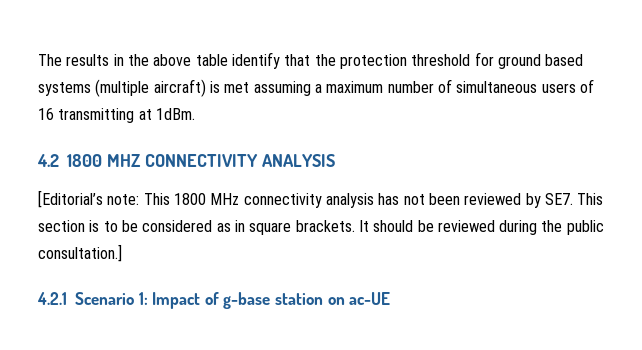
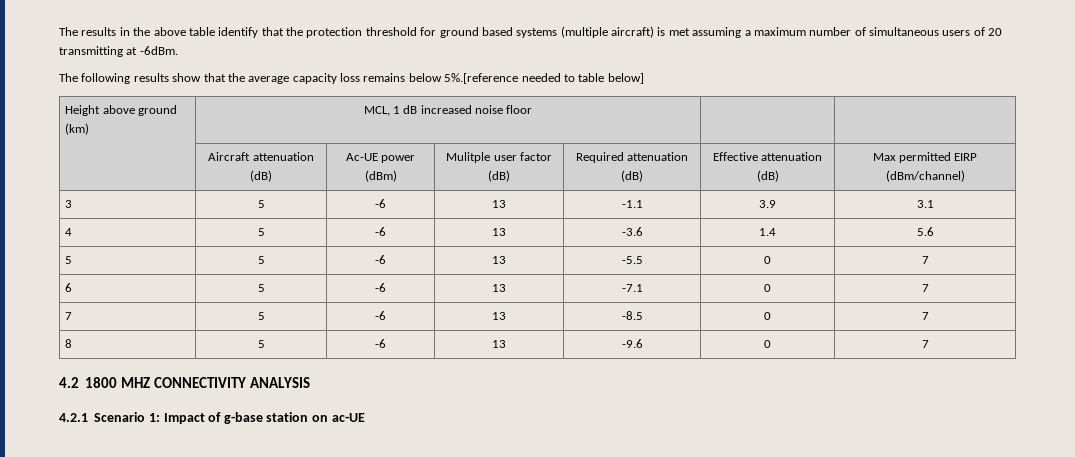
- The results in the above table identify that the protection threshold for ground based systems (multiple aircraft) is met assuming a maximum number of simultaneous users of 16 transmitting at 1dBm.
+ The results in the above table identify that the protection threshold for ground based systems (multiple aircraft) is met assuming a maximum number of simultaneous users of 20 transmitting at -6dBm.
+ The following results show that the average capacity loss remains below 5%.[reference needed to table below]
+ Height above ground (km) | MCL, 1 dB increased noise floor | |
+ | Aircraft attenuation (dB) | Ac-UE power (dBm) | Mulitple user factor (dB) | Required attenuation (dB) | Effective attenuation (dB) | Max permitted EIRP (dBm/channel)
+ 3 | 5 | -6 | 13 | -1.1 | 3.9 | 3.1
+ 4 | 5 | -6 | 13 | -3.6 | 1.4 | 5.6
+ 5 | 5 | -6 | 13 | -5.5 | 0 | 7
+ 6 | 5 | -6 | 13 | -7.1 | 0 | 7
+ 7 | 5 | -6 | 13 | -8.5 | 0 | 7
+ 8 | 5 | -6 | 13 | -9.6 | 0 | 7
- [Editorial’s note: This 1800 MHz connectivity analysis has not been reviewed by SE7. This section is to be considered as in square brackets. It should be reviewed during the public consultation.]

